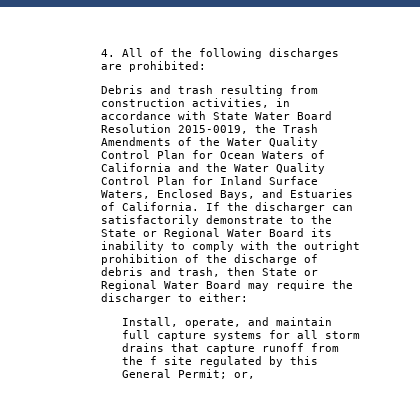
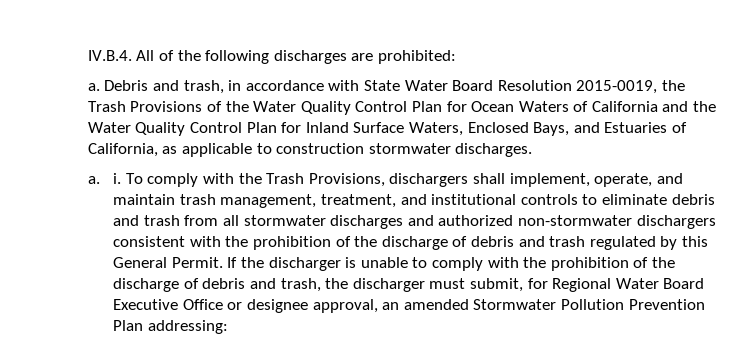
- 4. All of the following discharges are prohibited:
- Debris and trash resulting from construction activities, in accordance with State Water Board Resolution 2015-0019, the Trash Amendments of the Water Quality Control Plan for Ocean Waters of California and the Water Quality Control Plan for Inland Surface Waters, Enclosed Bays, and Estuaries of California. If the discharger can satisfactorily demonstrate to the State or Regional Water Board its inability to comply with the outright prohibition of the discharge of debris and trash, then State or Regional Water Board may require the discharger to either:
- Install, operate, and maintain full capture systems for all storm drains that capture runoff from the f site regulated by this General Permit; or,
+ IV.B.4. All of the following discharges are prohibited:
+ a. Debris and trash, in accordance with State Water Board Resolution 2015-0019, the Trash Provisions of the Water Quality Control Plan for Ocean Waters of California and the Water Quality Control Plan for Inland Surface Waters, Enclosed Bays, and Estuaries of California, as applicable to construction stormwater discharges.
+ a. i. To comply with the Trash Provisions, dischargers shall implement, operate, and maintain trash management, treatment, and institutional controls to eliminate debris and trash from all stormwater discharges and authorized non-stormwater dischargers consistent with the prohibition of the discharge of debris and trash regulated by this General Permit. If the discharger is unable to comply with the prohibition of the discharge of debris and trash, the discharger must submit, for Regional Water Board Executive Office or designee approval, an amended Stormwater Pollution Prevention Plan addressing:

